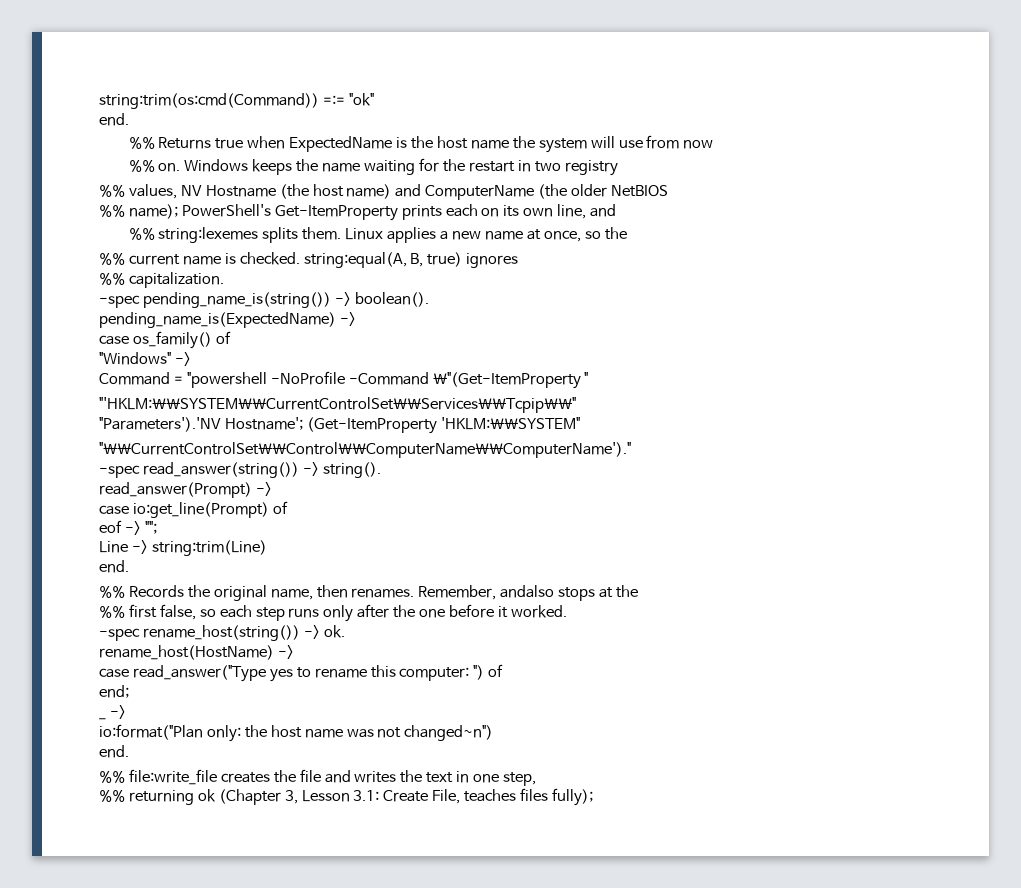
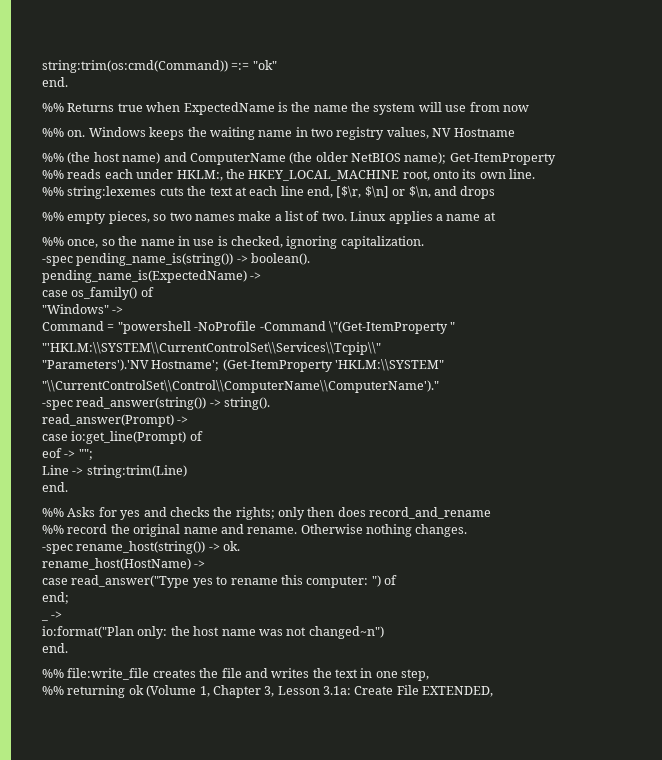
- %% Returns true when ExpectedName is the host name the system will use from now
+ %% Returns true when ExpectedName is the name the system will use from now
- Windows keeps the name waiting for the restart in two registry
- %% values, NV Hostname (the host name) and ComputerName (the older NetBIOS
- %% name); PowerShell's Get-ItemProperty prints each on its own line, and
- %% string:lexemes splits them.
+ Windows keeps the waiting name in two registry values, NV Hostname
+ %% (the host name) and ComputerName (the older NetBIOS name); Get-ItemProperty
+ %% reads each under HKLM:, the HKEY_LOCAL_MACHINE root, onto its own line.
+ %% string:lexemes cuts the text at each line end, [$\r, $\n] or $\n, and drops
+ %% empty pieces, so two names make a list of two.
- Linux applies a new name at once, so the
- %% current name is checked. string:equal(A, B, true) ignores
- %% capitalization.
+ Linux applies a name at
+ %% once, so the name in use is checked, ignoring capitalization.
- %% Records the original name, then renames. Remember, andalso stops at the
- %% first false, so each step runs only after the one before it worked.
+ %% Asks for yes and checks the rights; only then does record_and_rename
+ %% record the original name and rename. Otherwise nothing changes.
- %% returning ok (Chapter 3, Lesson 3.1: Create File, teaches files fully);
+ %% returning ok (Volume 1, Chapter 3, Lesson 3.1a: Create File EXTENDED,

